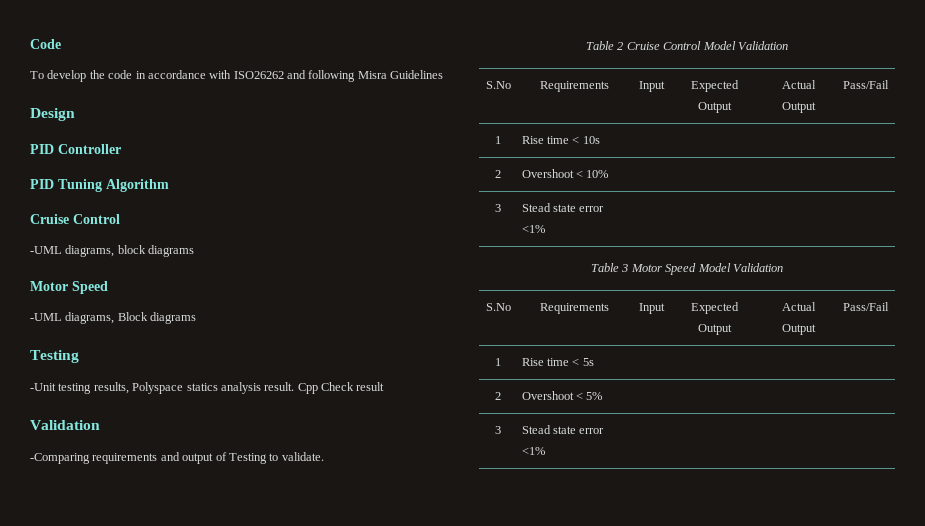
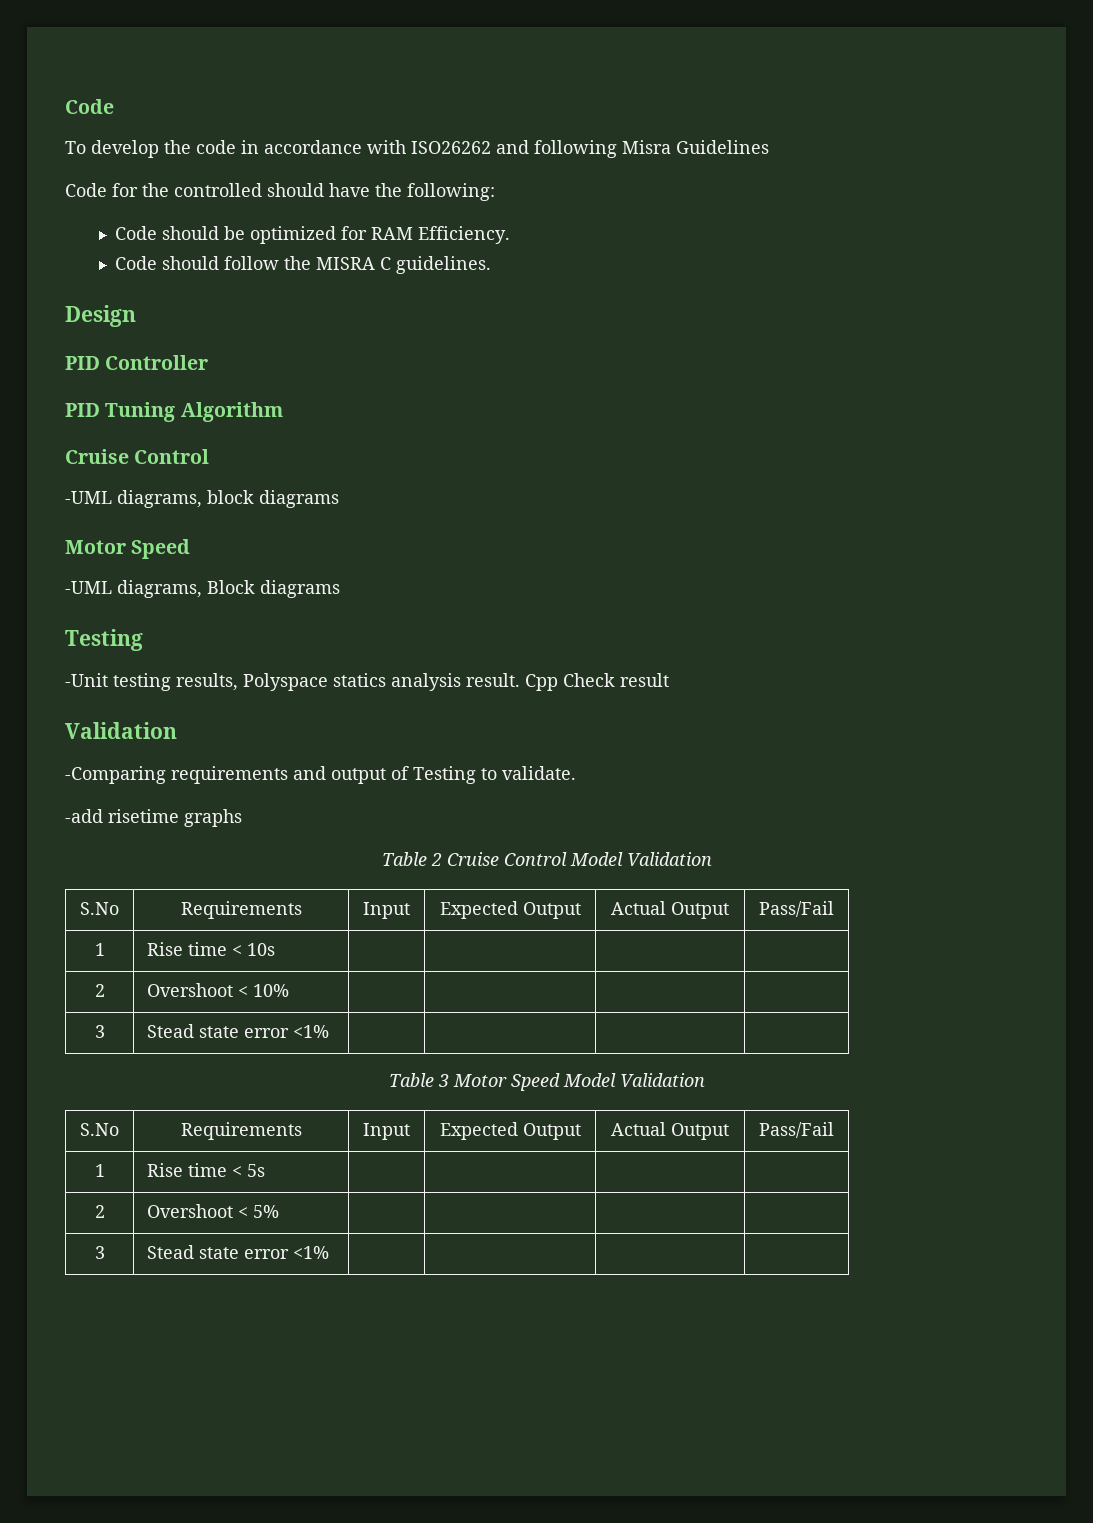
+ Code for the controlled should have the following:
+ Code should be optimized for RAM Efficiency.
+ Code should follow the MISRA C guidelines.
+ -add risetime graphs

